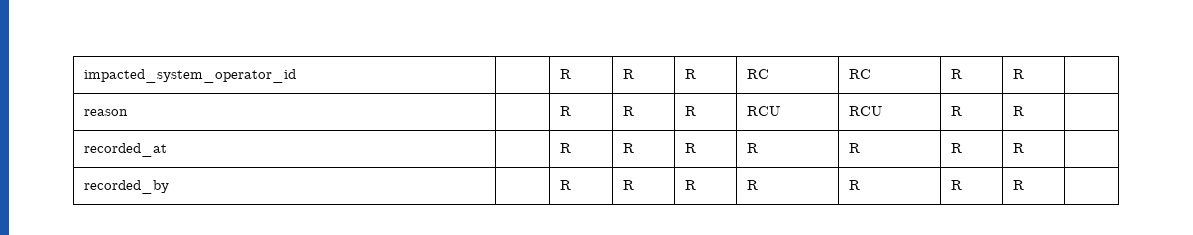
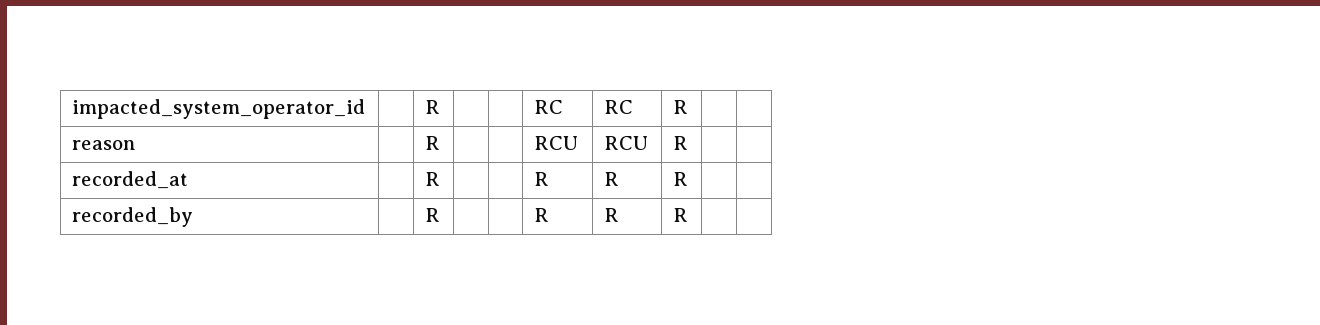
- impacted_system_operator_id | | R | R | R | RC | RC | R | R |
- reason | | R | R | R | RCU | RCU | R | R |
- recorded_at | | R | R | R | R | R | R | R |
- recorded_by | | R | R | R | R | R | R | R |
+ impacted_system_operator_id | | R | | | RC | RC | R | |
+ reason | | R | | | RCU | RCU | R | |
+ recorded_at | | R | | | R | R | R | |
+ recorded_by | | R | | | R | R | R | |

